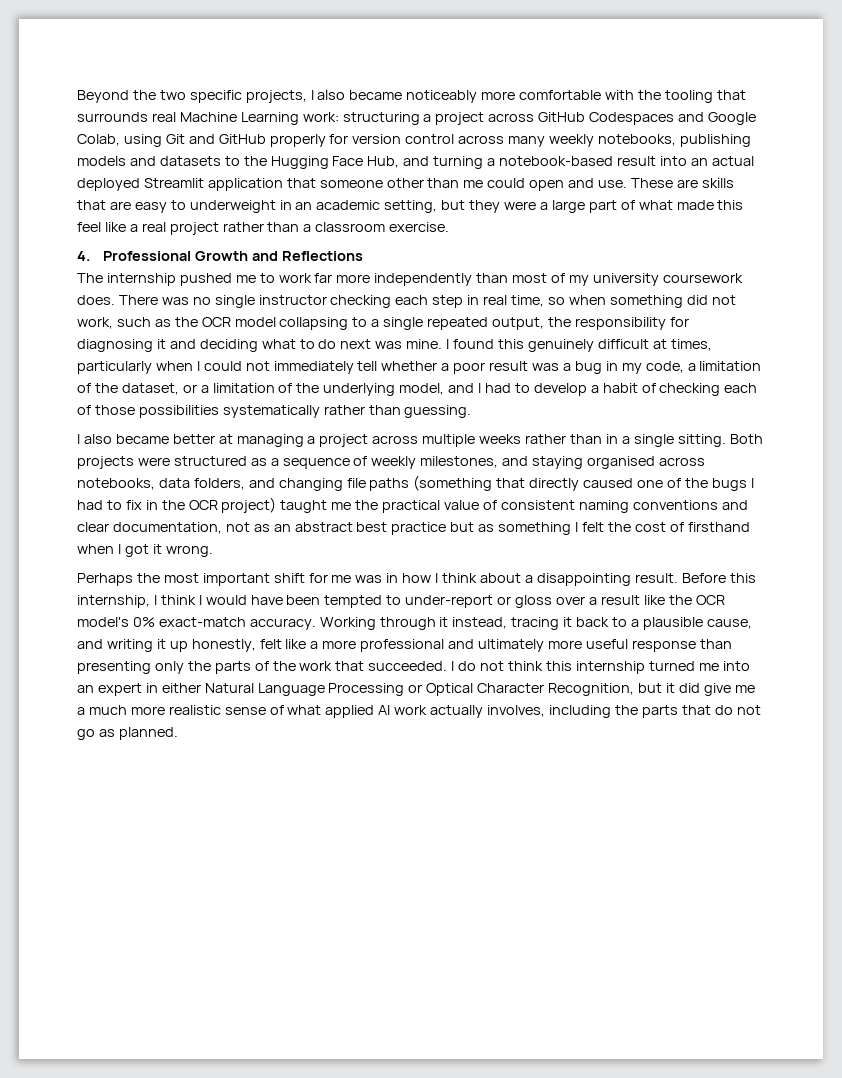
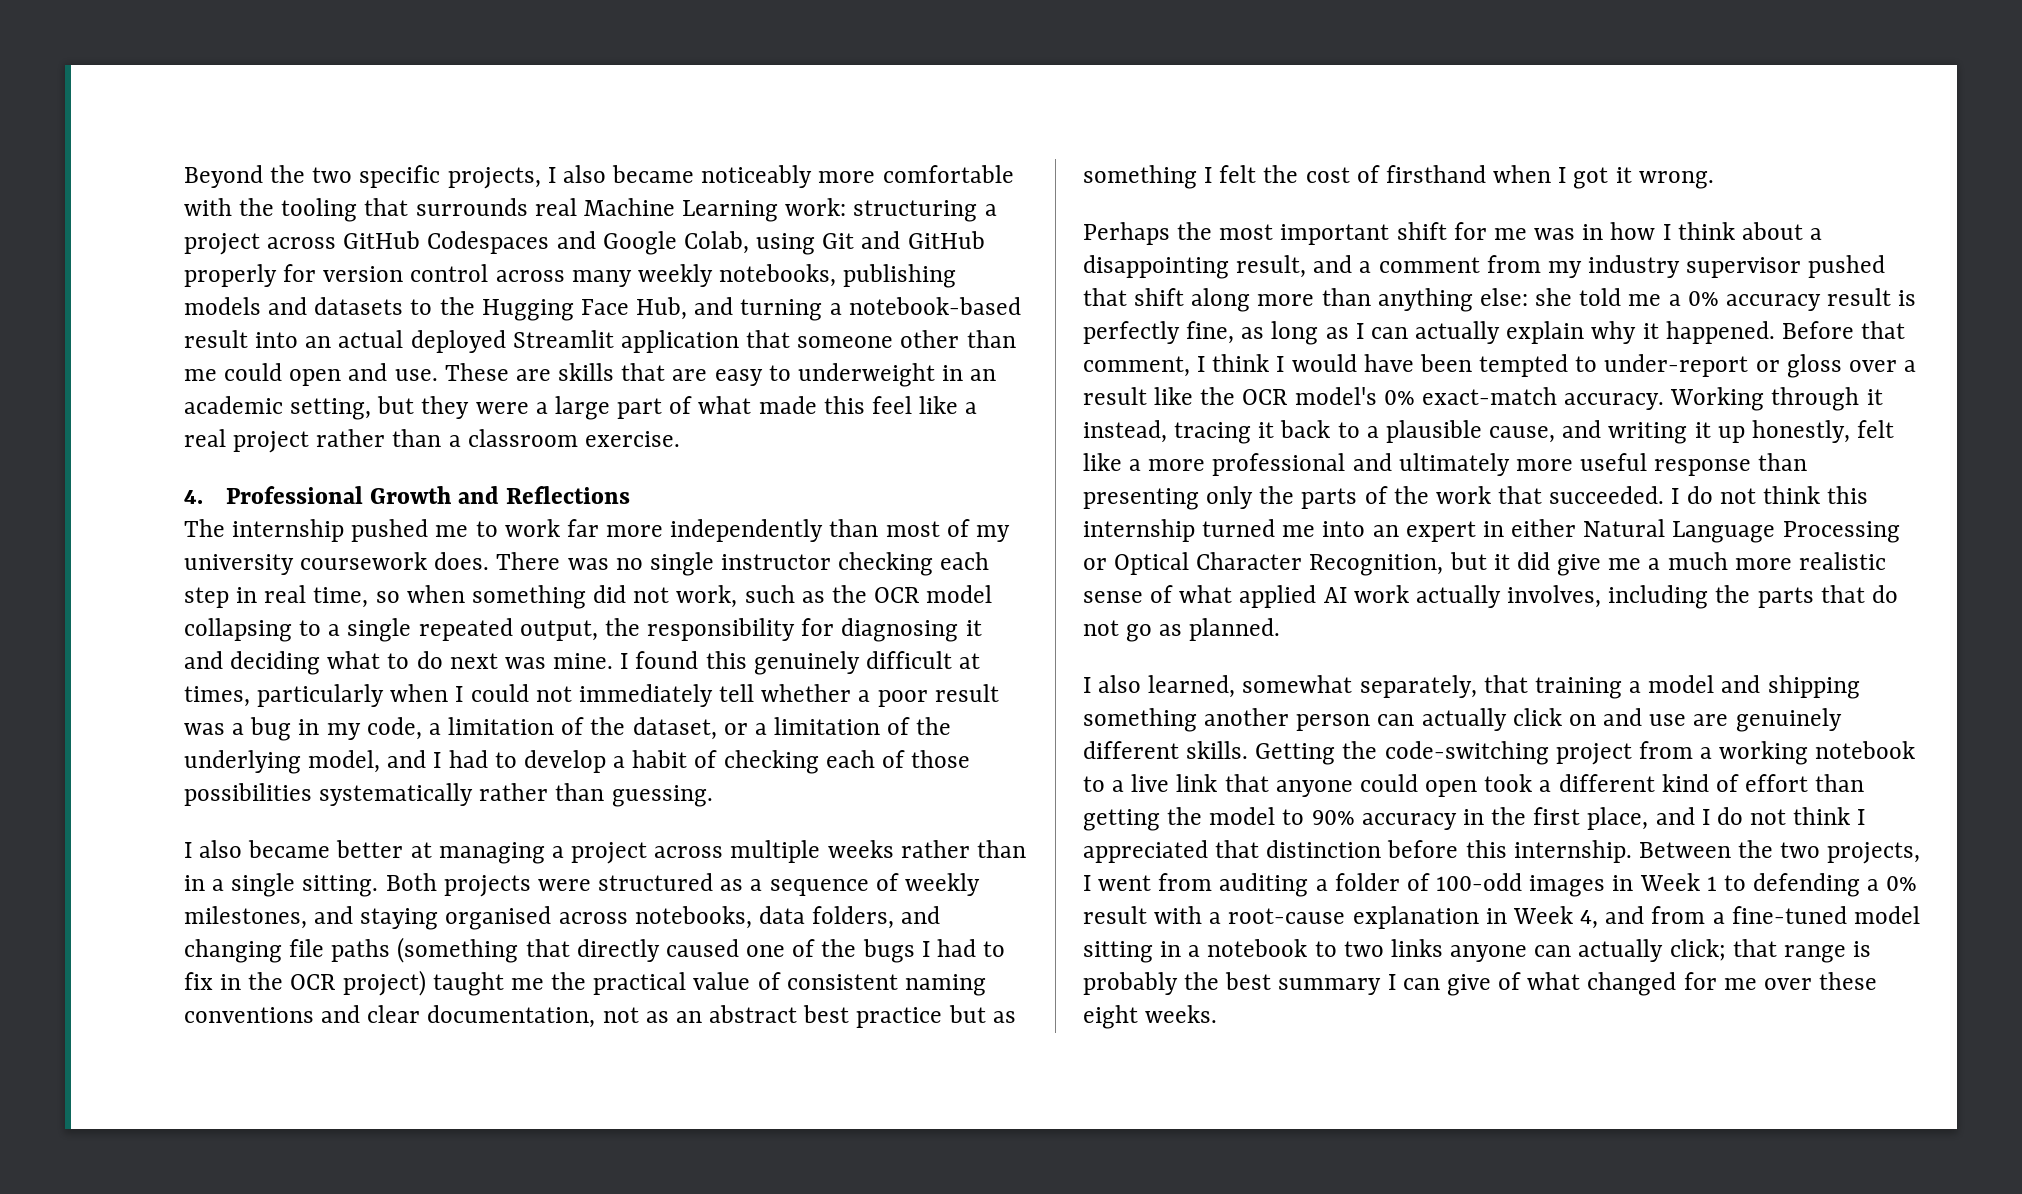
- Perhaps the most important shift for me was in how I think about a disappointing result. Before this internship, I think I would have been tempted to under-report or gloss over a result like the OCR model's 0% exact-match accuracy.
+ Perhaps the most important shift for me was in how I think about a disappointing result, and a comment from my industry supervisor pushed that shift along more than anything else: she told me a 0% accuracy result is perfectly fine, as long as I can actually explain why it happened. Before that comment, I think I would have been tempted to under-report or gloss over a result like the OCR model's 0% exact-match accuracy.
+ I also learned, somewhat separately, that training a model and shipping something another person can actually click on and use are genuinely different skills. Getting the code-switching project from a working notebook to a live link that anyone could open took a different kind of effort than getting the model to 90% accuracy in the first place, and I do not think I appreciated that distinction before this internship. Between the two projects, I went from auditing a folder of 100-odd images in Week 1 to defending a 0% result with a root-cause explanation in Week 4, and from a fine-tuned model sitting in a notebook to two links anyone can actually click; that range is probably the best summary I can give of what changed for me over these eight weeks.

